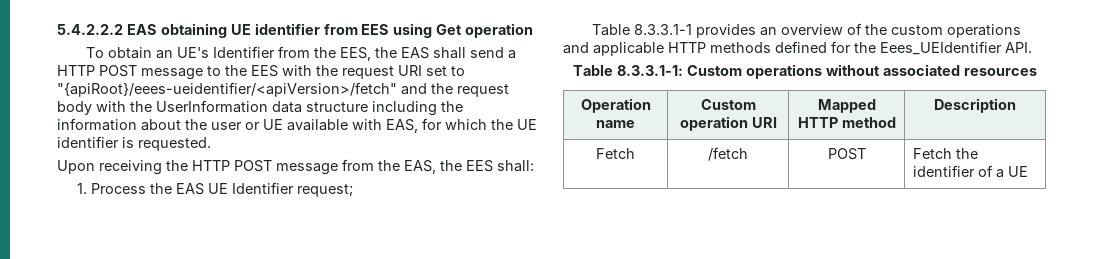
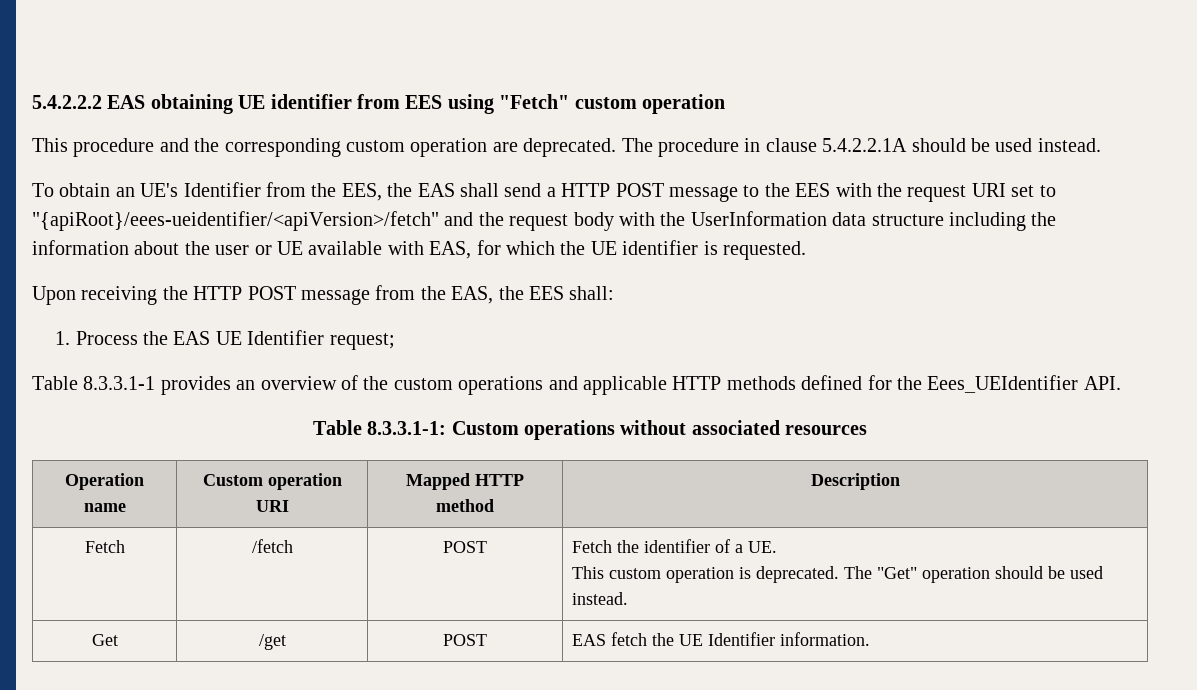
- 5.4.2.2.2 EAS obtaining UE identifier from EES using Get operation
+ 5.4.2.2.2 EAS obtaining UE identifier from EES using "Fetch" custom operation
+ This procedure and the corresponding custom operation are deprecated. The procedure in clause 5.4.2.2.1A should be used instead.
- Fetch | /fetch | POST | Fetch the identifier of a UE
+ Fetch | /fetch | POST | Fetch the identifier of a UE.
+ This custom operation is deprecated. The "Get" operation should be used instead.
+ Get | /get | POST | EAS fetch the UE Identifier information.

